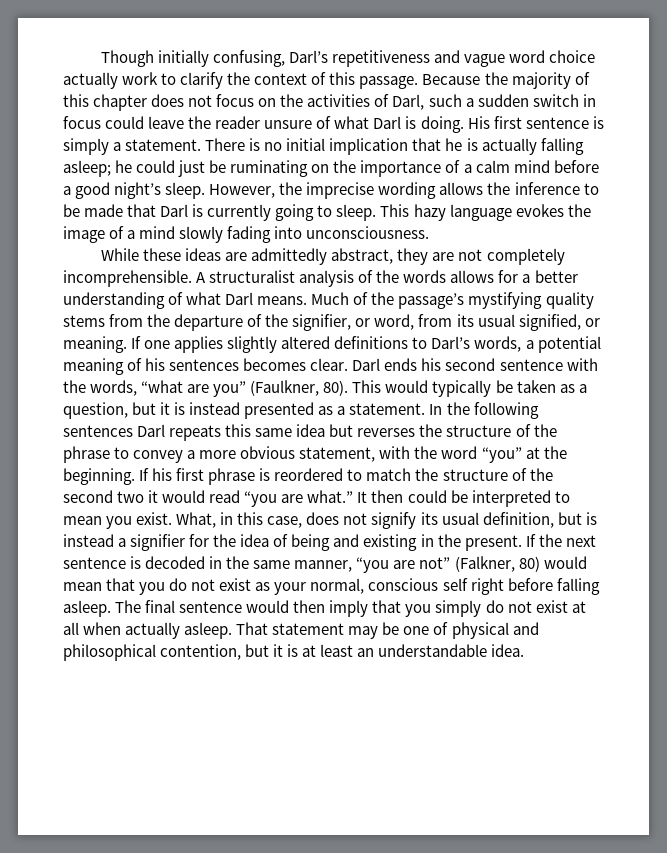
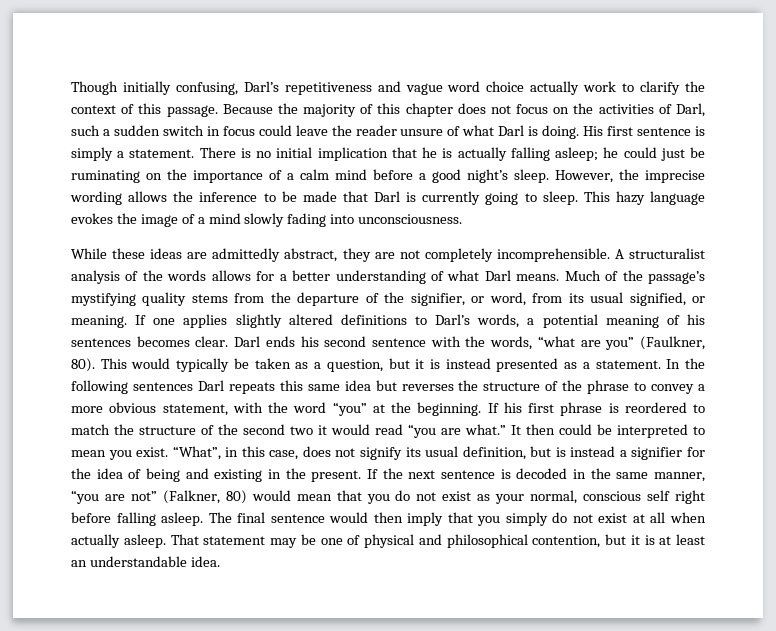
- What, in this case, does not signify its usual definition, but is instead a signifier for the idea of being and existing in the present.
+ “What”, in this case, does not signify its usual definition, but is instead a signifier for the idea of being and existing in the present.

